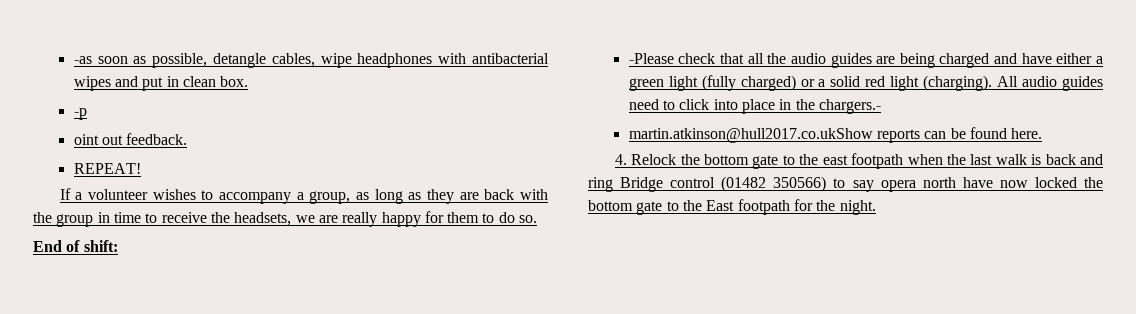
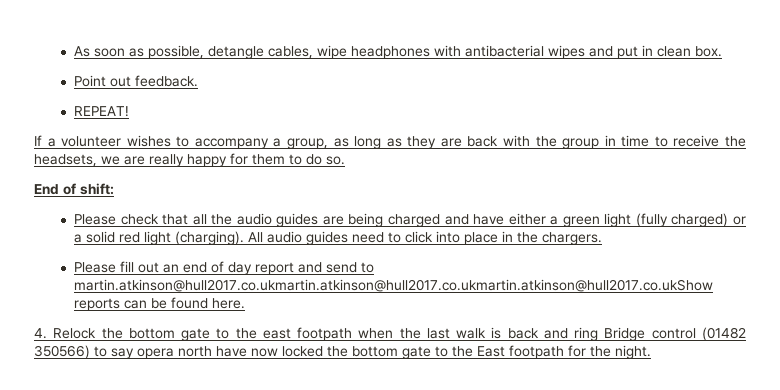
- -as soon as possible, detangle cables, wipe headphones with antibacterial wipes and put in clean box.
+ As soon as possible, detangle cables, wipe headphones with antibacterial wipes and put in clean box.
- -p
- oint out feedback.
+ Point out feedback.
- -Please check that all the audio guides are being charged and have either a green light (fully charged) or a solid red light (charging).
+ Please check that all the audio guides are being charged and have either a green light (fully charged) or a solid red light (charging).
- All audio guides need to click into place in the chargers.-
- martin.atkinson@hull2017.co.ukShow reports can be found here.
+ All audio guides need to click into place in the chargers.
+ Please fill out an end of day report and send to martin.atkinson@hull2017.co.ukmartin.atkinson@hull2017.co.ukmartin.atkinson@hull2017.co.ukShow reports can be found here.

